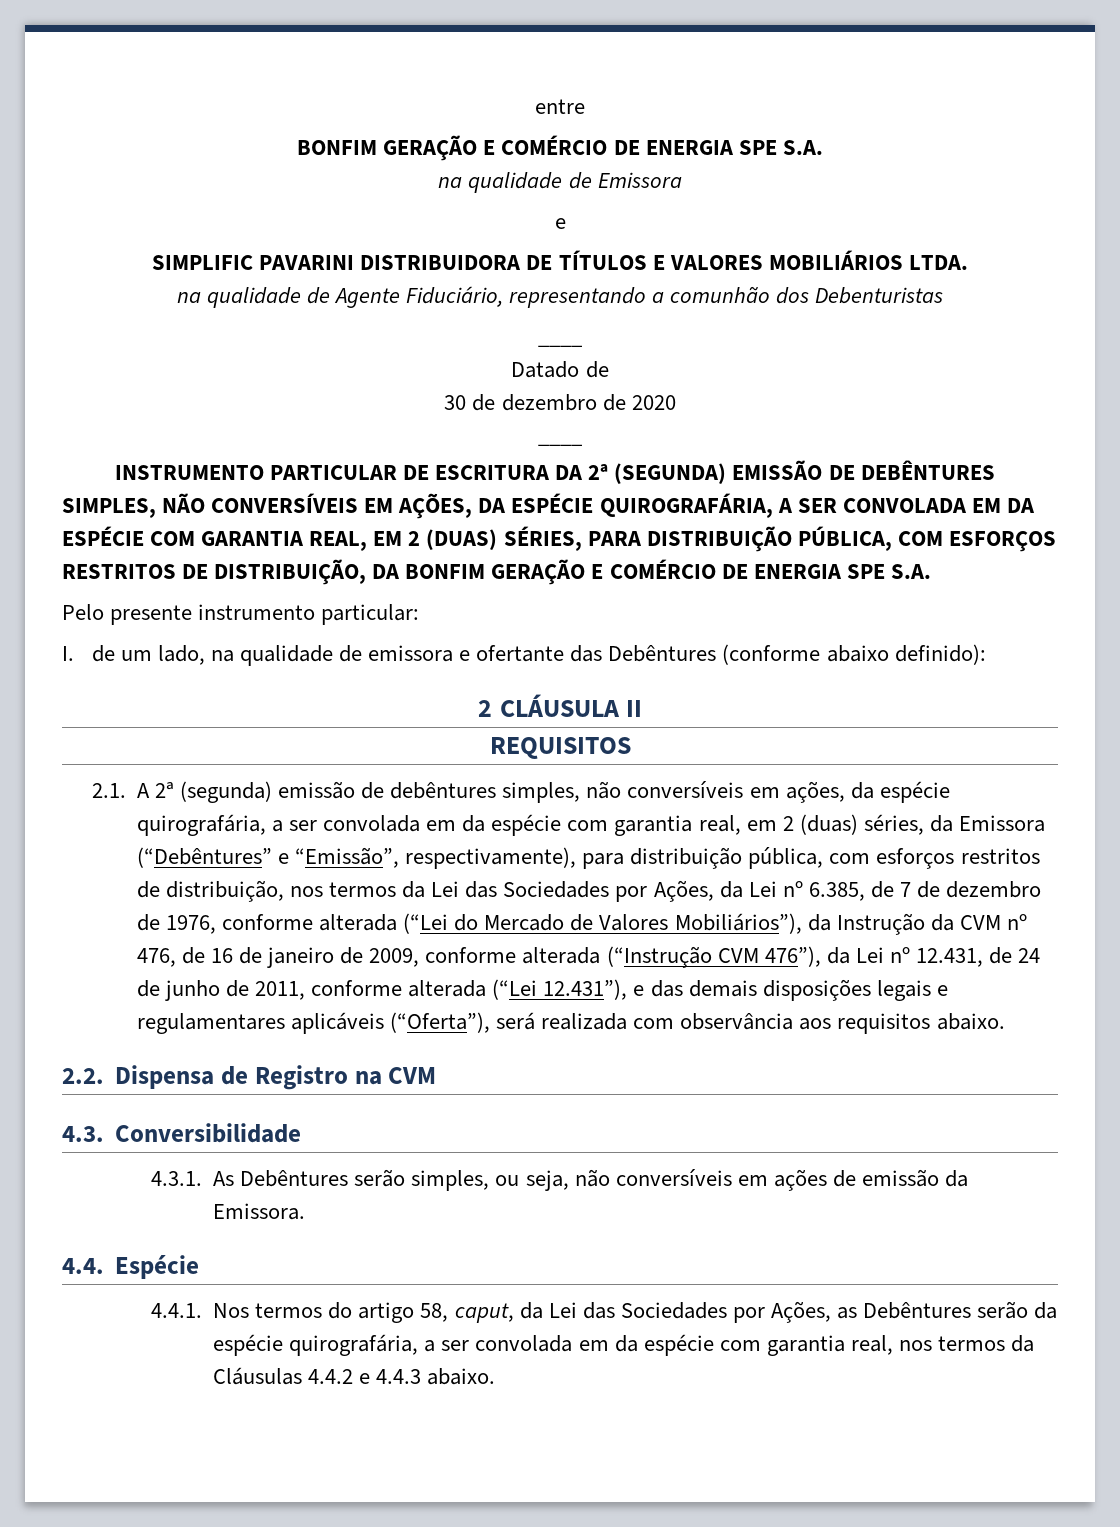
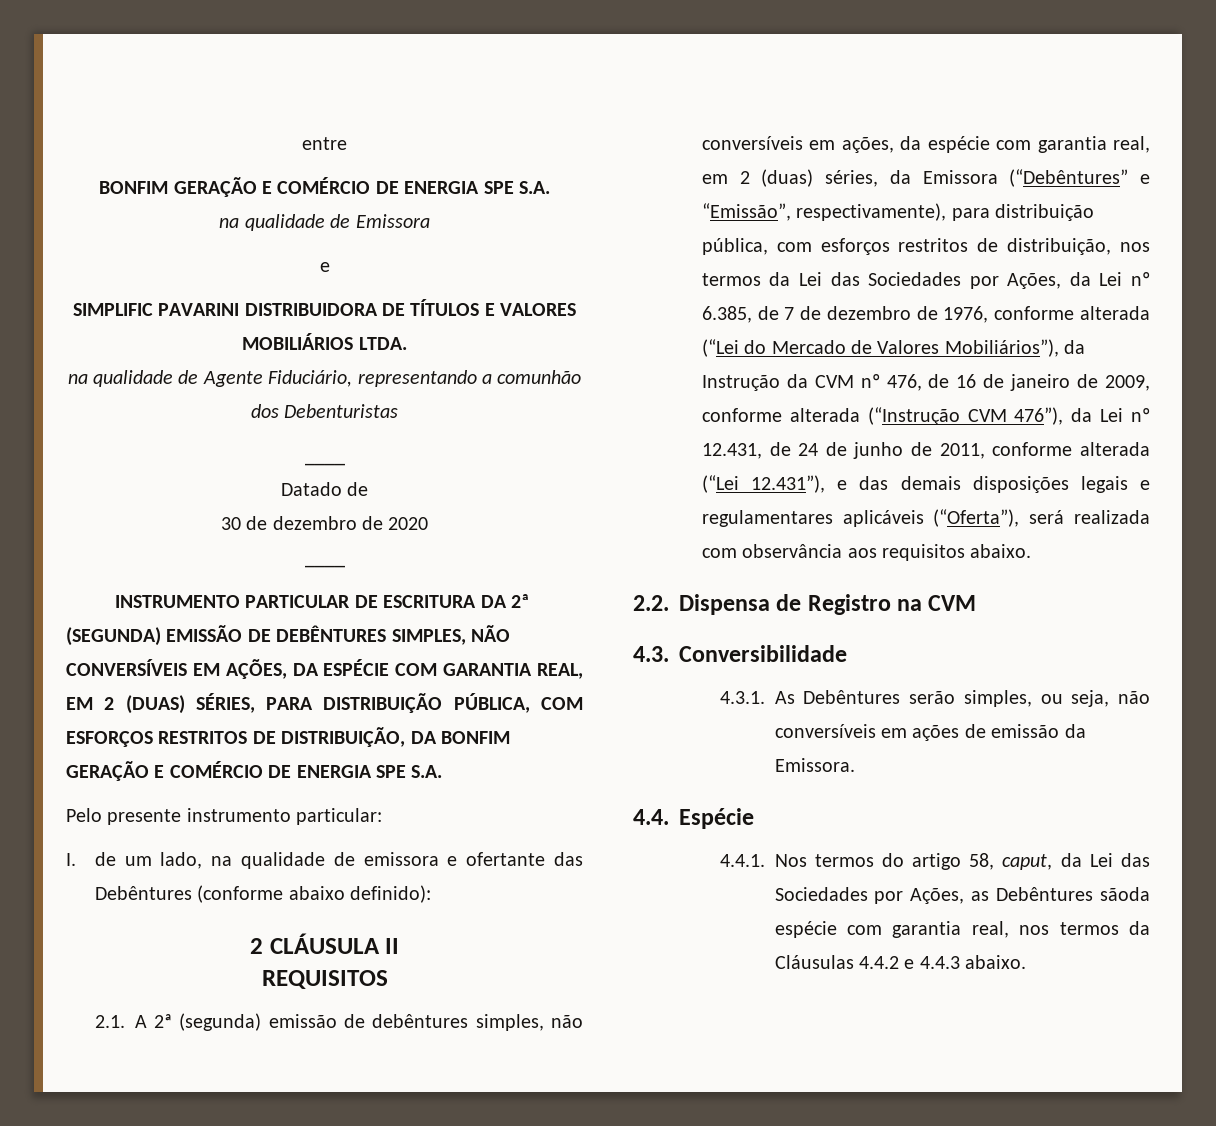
- INSTRUMENTO PARTICULAR DE ESCRITURA DA 2ª (SEGUNDA) EMISSÃO DE DEBÊNTURES SIMPLES, NÃO CONVERSÍVEIS EM AÇÕES, DA ESPÉCIE QUIROGRAFÁRIA, A SER CONVOLADA EM DA ESPÉCIE COM GARANTIA REAL, EM 2 (DUAS) SÉRIES, PARA DISTRIBUIÇÃO PÚBLICA, COM ESFORÇOS RESTRITOS DE DISTRIBUIÇÃO, DA BONFIM GERAÇÃO E COMÉRCIO DE ENERGIA SPE S.A.
+ INSTRUMENTO PARTICULAR DE ESCRITURA DA 2ª (SEGUNDA) EMISSÃO DE DEBÊNTURES SIMPLES, NÃO CONVERSÍVEIS EM AÇÕES, DA ESPÉCIE COM GARANTIA REAL, EM 2 (DUAS) SÉRIES, PARA DISTRIBUIÇÃO PÚBLICA, COM ESFORÇOS RESTRITOS DE DISTRIBUIÇÃO, DA BONFIM GERAÇÃO E COMÉRCIO DE ENERGIA SPE S.A.
- 2.1. A 2ª (segunda) emissão de debêntures simples, não conversíveis em ações, da espécie quirografária, a ser convolada em da espécie com garantia real, em 2 (duas) séries, da Emissora (“Debêntures” e “Emissão”, respectivamente), para distribuição pública, com esforços restritos de distribuição, nos termos da Lei das Sociedades por Ações, da Lei nº 6.385, de 7 de dezembro de 1976, conforme alterada (“Lei do Mercado de Valores Mobiliários”), da Instrução da CVM nº 476, de 16 de janeiro de 2009, conforme alterada (“Instrução CVM 476”), da Lei nº 12.431, de 24 de junho de 2011, conforme alterada (“Lei 12.431”), e das demais disposições legais e regulamentares aplicáveis (“Oferta”), será realizada com observância aos requisitos abaixo.
+ 2.1. A 2ª (segunda) emissão de debêntures simples, não conversíveis em ações, da espécie com garantia real, em 2 (duas) séries, da Emissora (“Debêntures” e “Emissão”, respectivamente), para distribuição pública, com esforços restritos de distribuição, nos termos da Lei das Sociedades por Ações, da Lei nº 6.385, de 7 de dezembro de 1976, conforme alterada (“Lei do Mercado de Valores Mobiliários”), da Instrução da CVM nº 476, de 16 de janeiro de 2009, conforme alterada (“Instrução CVM 476”), da Lei nº 12.431, de 24 de junho de 2011, conforme alterada (“Lei 12.431”), e das demais disposições legais e regulamentares aplicáveis (“Oferta”), será realizada com observância aos requisitos abaixo.
- 4.4.1. Nos termos do artigo 58, caput, da Lei das Sociedades por Ações, as Debêntures serão da espécie quirografária, a ser convolada em da espécie com garantia real, nos termos da Cláusulas 4.4.2 e 4.4.3 abaixo.
+ 4.4.1. Nos termos do artigo 58, caput, da Lei das Sociedades por Ações, as Debêntures sãoda espécie com garantia real, nos termos da Cláusulas 4.4.2 e 4.4.3 abaixo.

